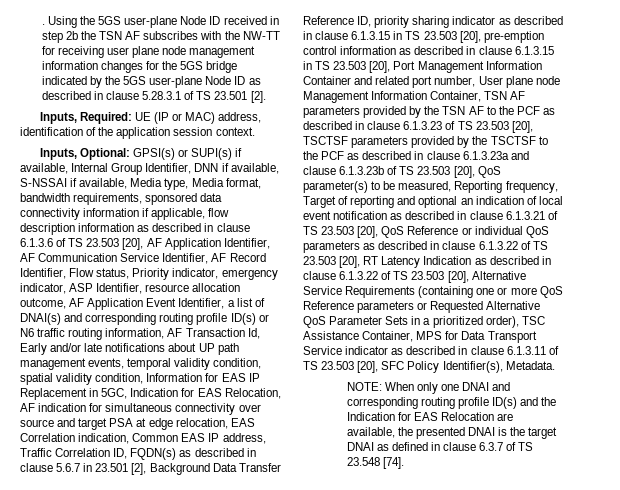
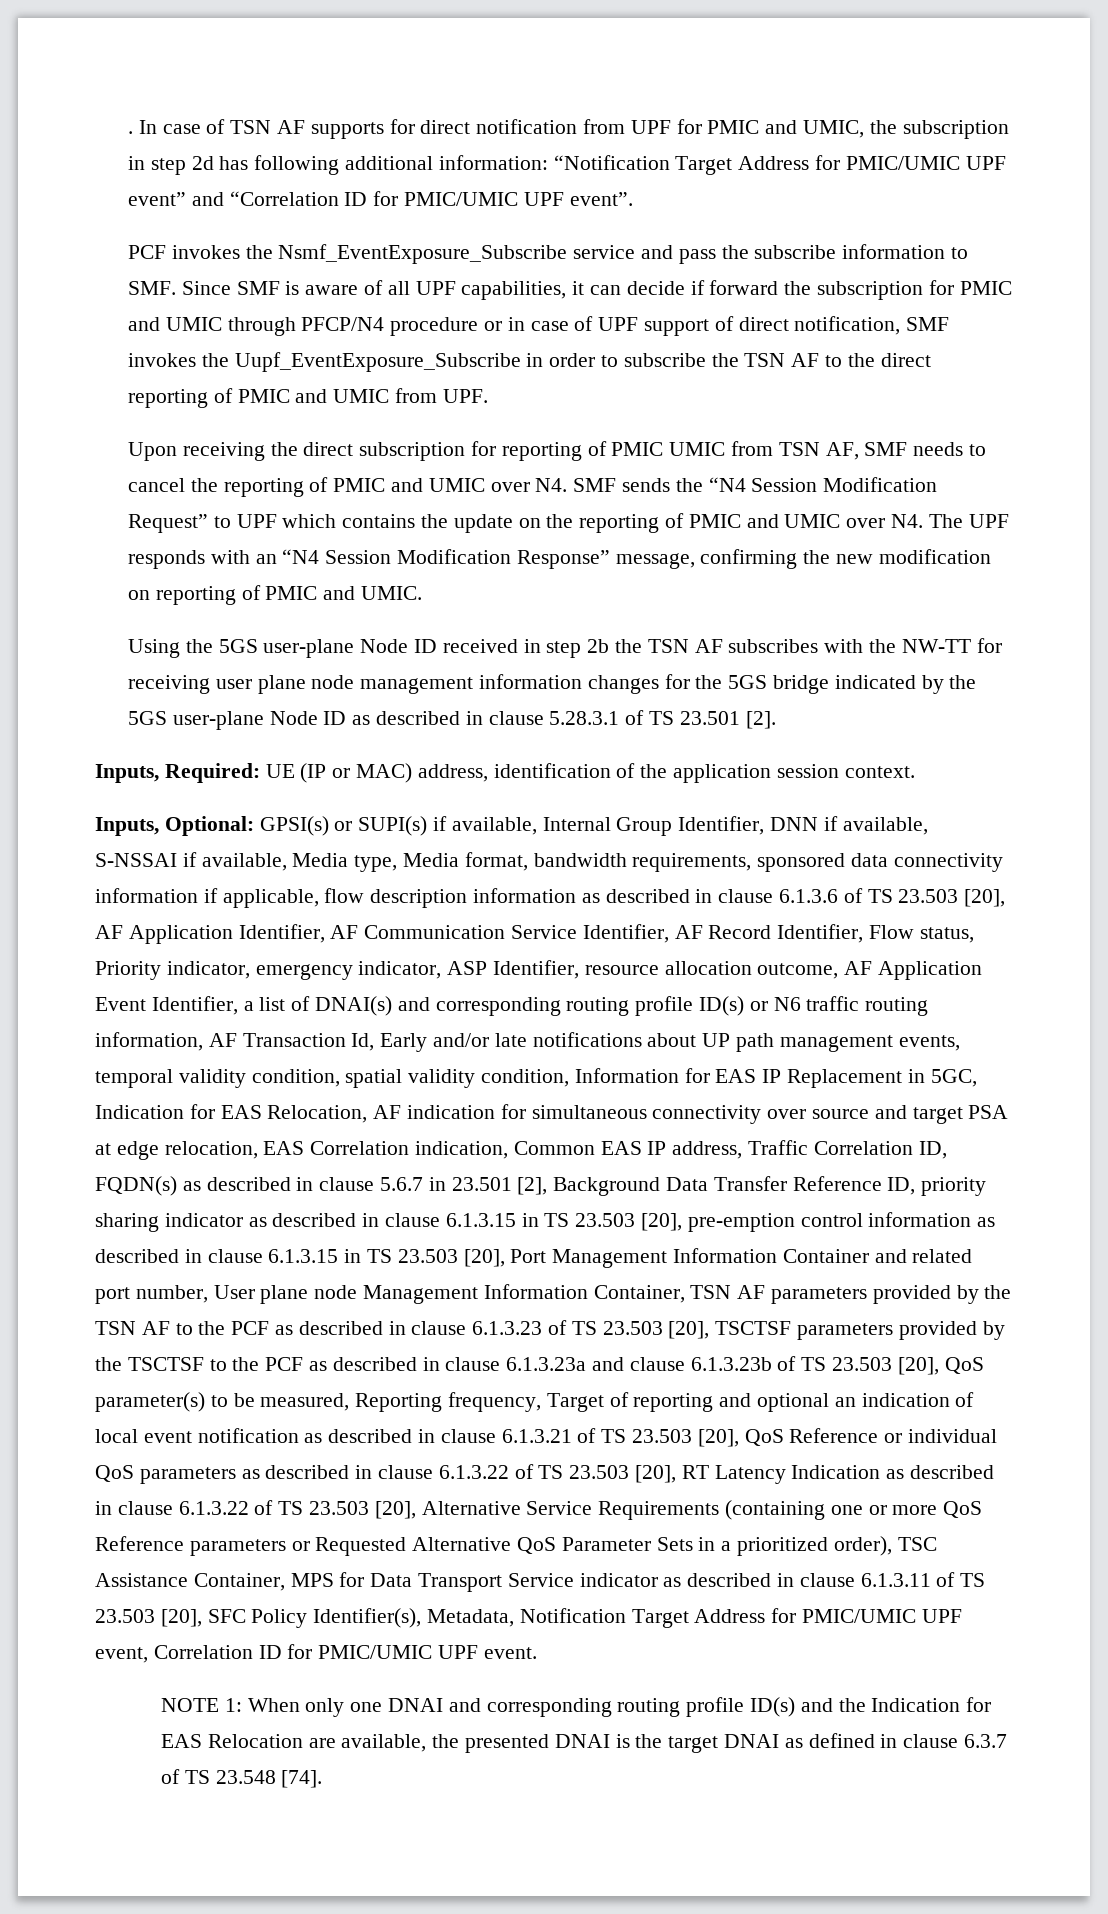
- . Using the 5GS user-plane Node ID received in step 2b the TSN AF subscribes with the NW-TT for receiving user plane node management information changes for the 5GS bridge indicated by the 5GS user-plane Node ID as described in clause 5.28.3.1 of TS 23.501 [2].
+ . In case of TSN AF supports for direct notification from UPF for PMIC and UMIC, the subscription in step 2d has following additional information: “Notification Target Address for PMIC/UMIC UPF event” and “Correlation ID for PMIC/UMIC UPF event”.
+ PCF invokes the Nsmf_EventExposure_Subscribe service and pass the subscribe information to SMF. Since SMF is aware of all UPF capabilities, it can decide if forward the subscription for PMIC and UMIC through PFCP/N4 procedure or in case of UPF support of direct notification, SMF invokes the Uupf_EventExposure_Subscribe in order to subscribe the TSN AF to the direct reporting of PMIC and UMIC from UPF.
+ Upon receiving the direct subscription for reporting of PMIC UMIC from TSN AF, SMF needs to cancel the reporting of PMIC and UMIC over N4. SMF sends the “N4 Session Modification Request” to UPF which contains the update on the reporting of PMIC and UMIC over N4. The UPF responds with an “N4 Session Modification Response” message, confirming the new modification on reporting of PMIC and UMIC.
+ Using the 5GS user-plane Node ID received in step 2b the TSN AF subscribes with the NW-TT for receiving user plane node management information changes for the 5GS bridge indicated by the 5GS user-plane Node ID as described in clause 5.28.3.1 of TS 23.501 [2].
- GPSI(s) or SUPI(s) if available, Internal Group Identifier, DNN if available, S-NSSAI if available, Media type, Media format, bandwidth requirements, sponsored data connectivity information if applicable, flow description information as described in clause 6.1.3.6 of TS 23.503 [20], AF Application Identifier, AF Communication Service Identifier, AF Record Identifier, Flow status, Priority indicator, emergency indicator, ASP Identifier, resource allocation outcome, AF Application Event Identifier, a list of DNAI(s) and corresponding routing profile ID(s) or N6 traffic routing information, AF Transaction Id, Early and/or late notifications about UP path management events, temporal validity condition, spatial validity condition, Information for EAS IP Replacement in 5GC, Indication for EAS Relocation, AF indication for simultaneous connectivity over source and target PSA at edge relocation, EAS Correlation indication, Common EAS IP address, Traffic Correlation ID, FQDN(s) as described in clause 5.6.7 in 23.501 [2], Background Data Transfer Reference ID, priority sharing indicator as described in clause 6.1.3.15 in TS 23.503 [20], pre-emption control information as described in clause 6.1.3.15 in TS 23.503 [20], Port Management Information Container and related port number, User plane node Management Information Container, TSN AF parameters provided by the TSN AF to the PCF as described in clause 6.1.3.23 of TS 23.503 [20], TSCTSF parameters provided by the TSCTSF to the PCF as described in clause 6.1.3.23a and clause 6.1.3.23b of TS 23.503 [20], QoS parameter(s) to be measured, Reporting frequency, Target of reporting and optional an indication of local event notification as described in clause 6.1.3.21 of TS 23.503 [20], QoS Reference or individual QoS parameters as described in clause 6.1.3.22 of TS 23.503 [20], RT Latency Indication as described in clause 6.1.3.22 of TS 23.503 [20], Alternative Service Requirements (containing one or more QoS Reference parameters or Requested Alternative QoS Parameter Sets in a prioritized order), TSC Assistance Container, MPS for Data Transport Service indicator as described in clause 6.1.3.11 of TS 23.503 [20], SFC Policy Identifier(s), Metadata.
- NOTE:
+ GPSI(s) or SUPI(s) if available, Internal Group Identifier, DNN if available, S-NSSAI if available, Media type, Media format, bandwidth requirements, sponsored data connectivity information if applicable, flow description information as described in clause 6.1.3.6 of TS 23.503 [20], AF Application Identifier, AF Communication Service Identifier, AF Record Identifier, Flow status, Priority indicator, emergency indicator, ASP Identifier, resource allocation outcome, AF Application Event Identifier, a list of DNAI(s) and corresponding routing profile ID(s) or N6 traffic routing information, AF Transaction Id, Early and/or late notifications about UP path management events, temporal validity condition, spatial validity condition, Information for EAS IP Replacement in 5GC, Indication for EAS Relocation, AF indication for simultaneous connectivity over source and target PSA at edge relocation, EAS Correlation indication, Common EAS IP address, Traffic Correlation ID, FQDN(s) as described in clause 5.6.7 in 23.501 [2], Background Data Transfer Reference ID, priority sharing indicator as described in clause 6.1.3.15 in TS 23.503 [20], pre-emption control information as described in clause 6.1.3.15 in TS 23.503 [20], Port Management Information Container and related port number, User plane node Management Information Container, TSN AF parameters provided by the TSN AF to the PCF as described in clause 6.1.3.23 of TS 23.503 [20], TSCTSF parameters provided by the TSCTSF to the PCF as described in clause 6.1.3.23a and clause 6.1.3.23b of TS 23.503 [20], QoS parameter(s) to be measured, Reporting frequency, Target of reporting and optional an indication of local event notification as described in clause 6.1.3.21 of TS 23.503 [20], QoS Reference or individual QoS parameters as described in clause 6.1.3.22 of TS 23.503 [20], RT Latency Indication as described in clause 6.1.3.22 of TS 23.503 [20], Alternative Service Requirements (containing one or more QoS Reference parameters or Requested Alternative QoS Parameter Sets in a prioritized order), TSC Assistance Container, MPS for Data Transport Service indicator as described in clause 6.1.3.11 of TS 23.503 [20], SFC Policy Identifier(s), Metadata, Notification Target Address for PMIC/UMIC UPF event, Correlation ID for PMIC/UMIC UPF event.
+ NOTE 1:

